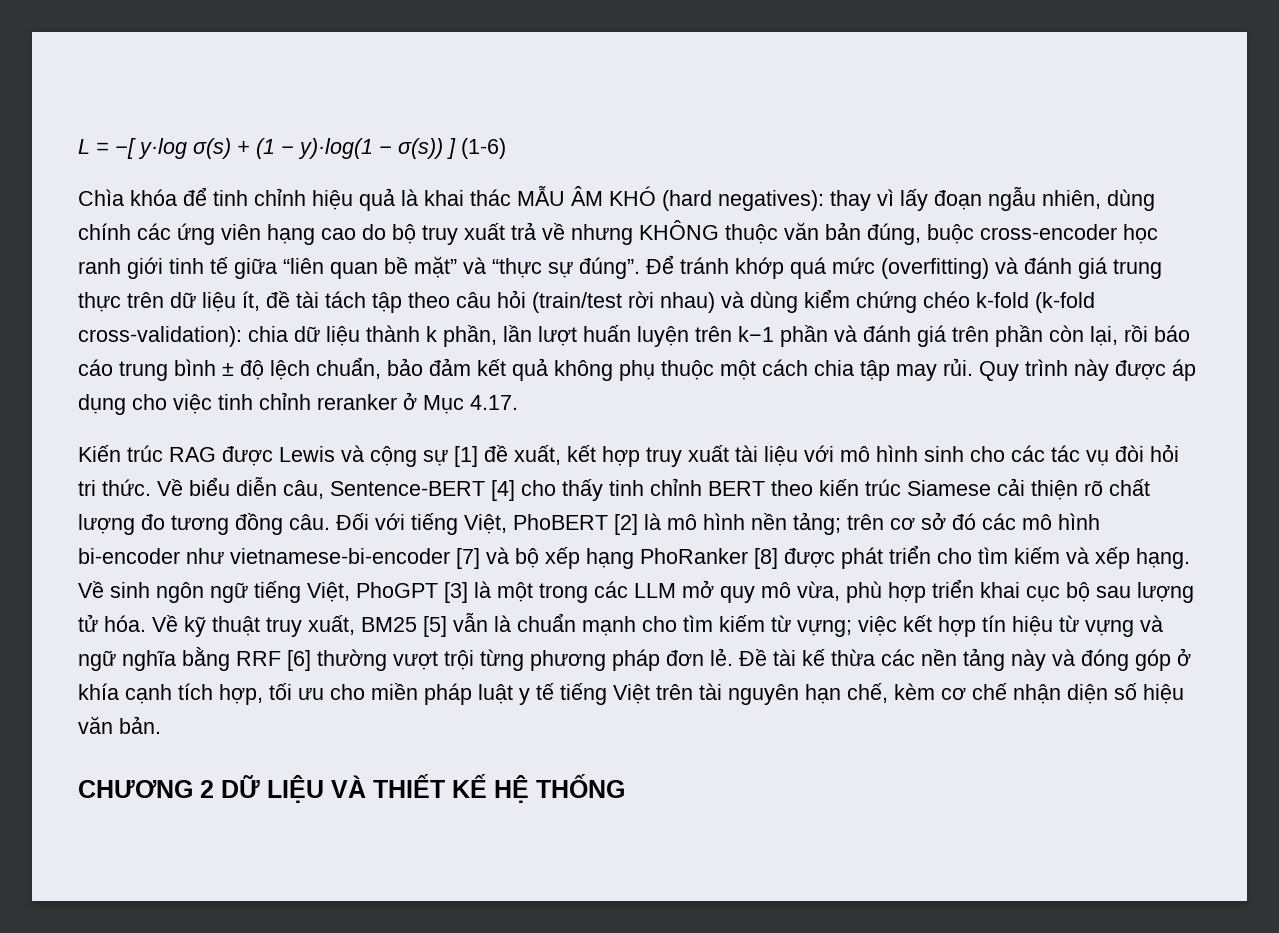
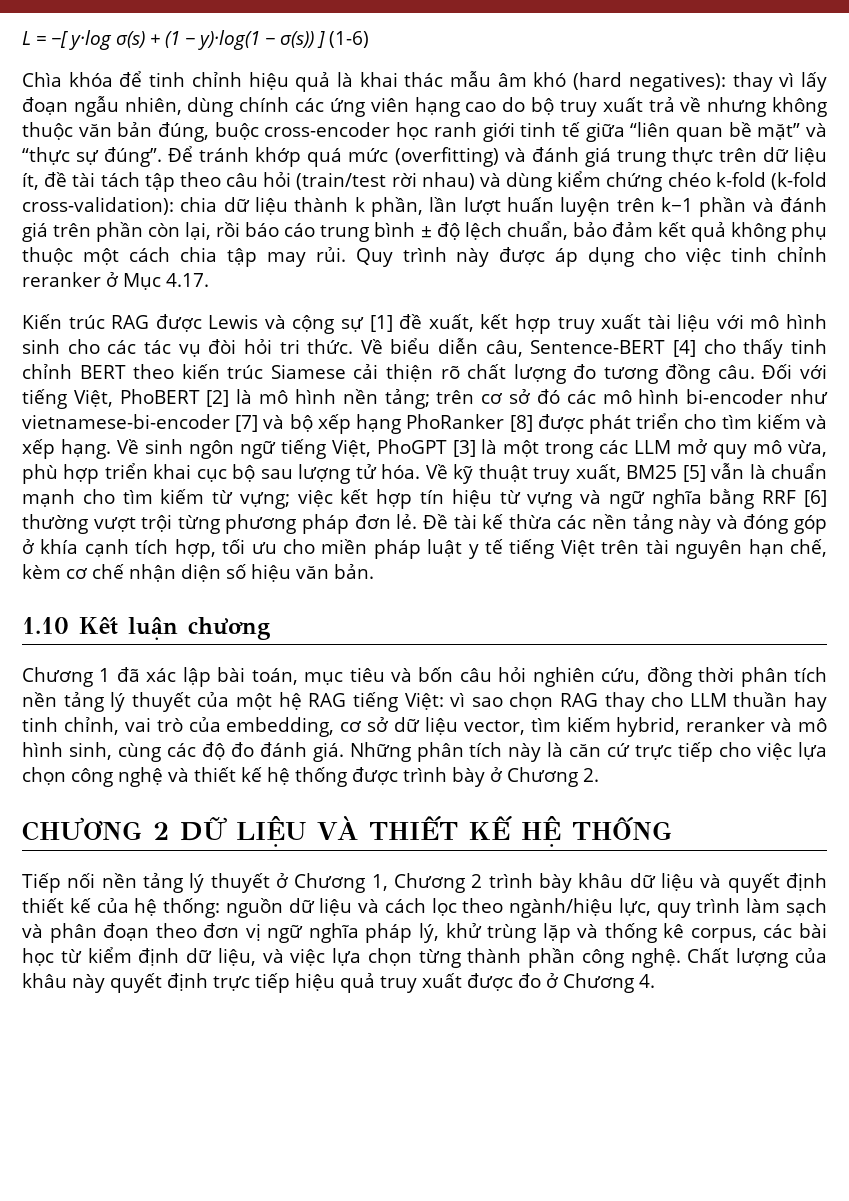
- Chìa khóa để tinh chỉnh hiệu quả là khai thác MẪU ÂM KHÓ (hard negatives): thay vì lấy đoạn ngẫu nhiên, dùng chính các ứng viên hạng cao do bộ truy xuất trả về nhưng KHÔNG thuộc văn bản đúng, buộc cross-encoder học ranh giới tinh tế giữa “liên quan bề mặt” và “thực sự đúng”.
+ Chìa khóa để tinh chỉnh hiệu quả là khai thác mẫu âm khó (hard negatives): thay vì lấy đoạn ngẫu nhiên, dùng chính các ứng viên hạng cao do bộ truy xuất trả về nhưng không thuộc văn bản đúng, buộc cross-encoder học ranh giới tinh tế giữa “liên quan bề mặt” và “thực sự đúng”.
+ 1.10 Kết luận chương
+ Chương 1 đã xác lập bài toán, mục tiêu và bốn câu hỏi nghiên cứu, đồng thời phân tích nền tảng lý thuyết của một hệ RAG tiếng Việt: vì sao chọn RAG thay cho LLM thuần hay tinh chỉnh, vai trò của embedding, cơ sở dữ liệu vector, tìm kiếm hybrid, reranker và mô hình sinh, cùng các độ đo đánh giá. Những phân tích này là căn cứ trực tiếp cho việc lựa chọn công nghệ và thiết kế hệ thống được trình bày ở Chương 2.
+ Tiếp nối nền tảng lý thuyết ở Chương 1, Chương 2 trình bày khâu dữ liệu và quyết định thiết kế của hệ thống: nguồn dữ liệu và cách lọc theo ngành/hiệu lực, quy trình làm sạch và phân đoạn theo đơn vị ngữ nghĩa pháp lý, khử trùng lặp và thống kê corpus, các bài học từ kiểm định dữ liệu, và việc lựa chọn từng thành phần công nghệ. Chất lượng của khâu này quyết định trực tiếp hiệu quả truy xuất được đo ở Chương 4.

